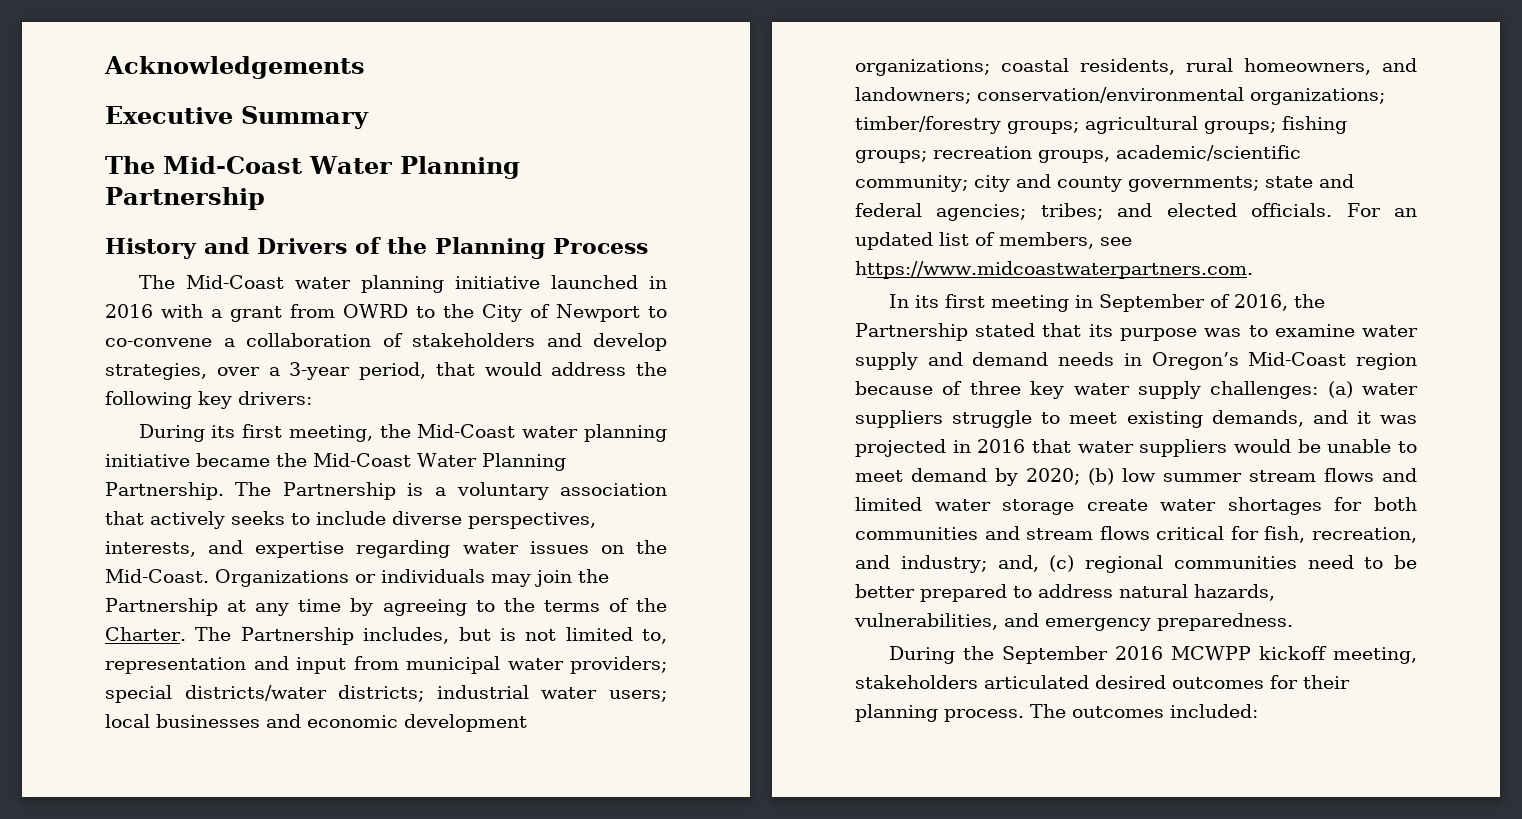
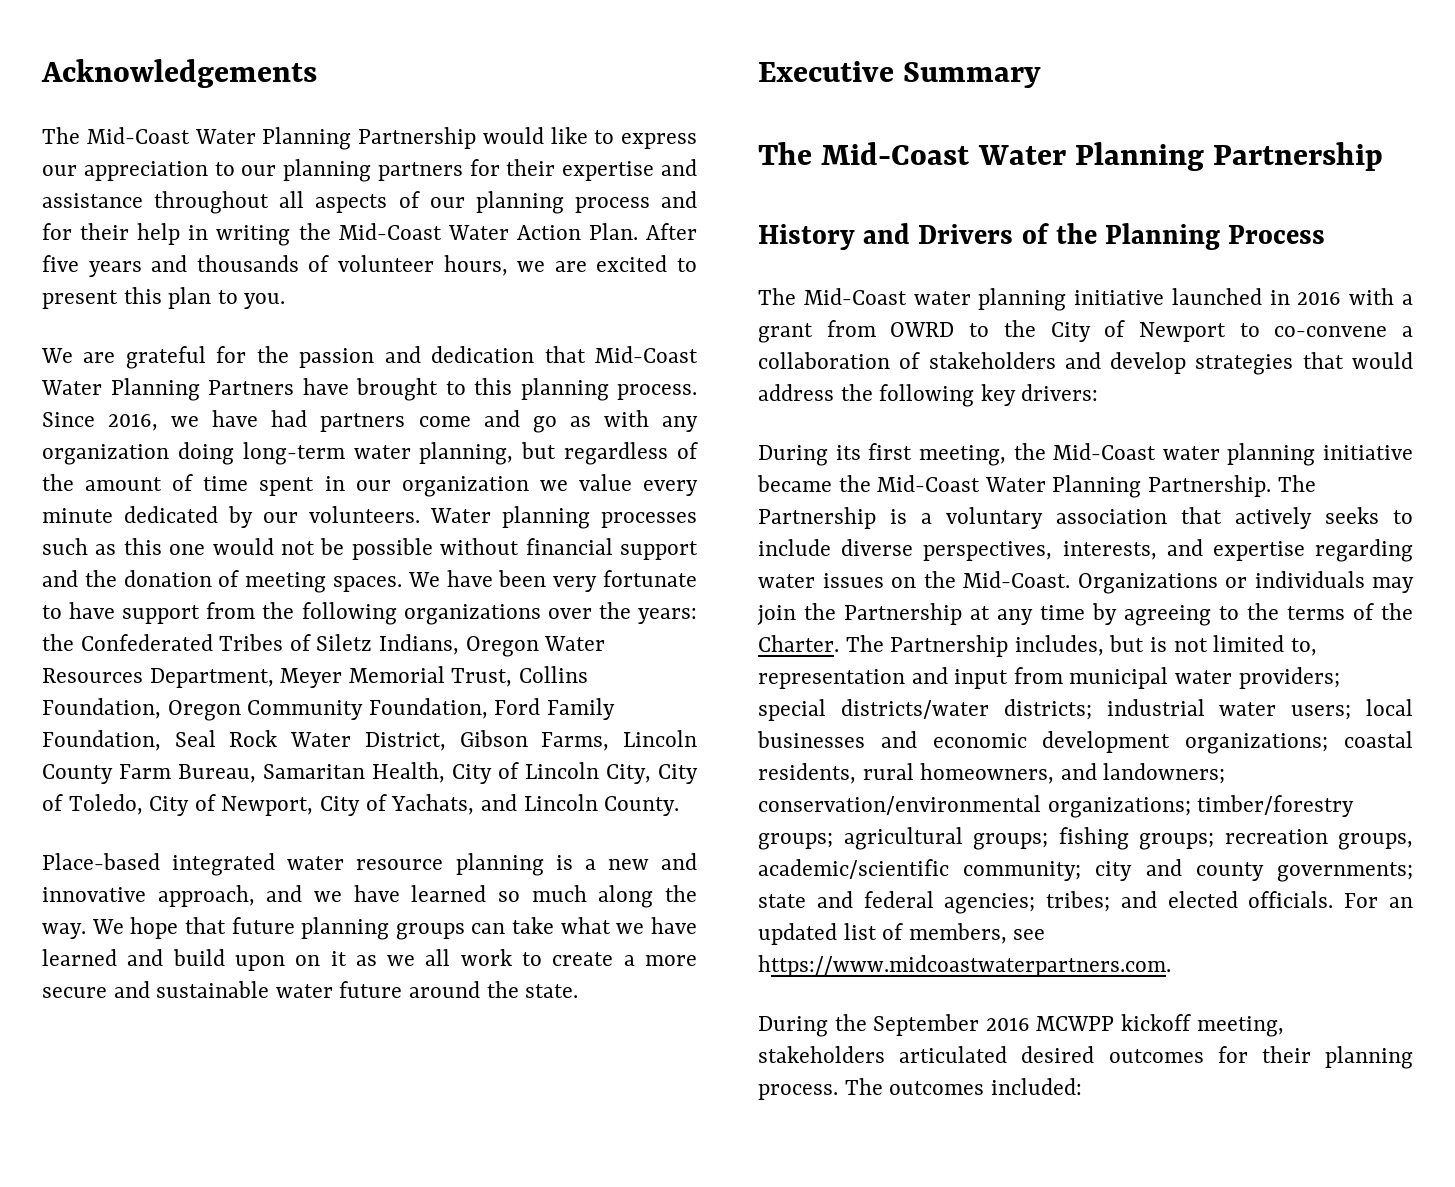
+ The Mid-Coast Water Planning Partnership would like to express our appreciation to our planning partners for their expertise and assistance throughout all aspects of our planning process and for their help in writing the Mid-Coast Water Action Plan. After five years and thousands of volunteer hours, we are excited to present this plan to you.
+ We are grateful for the passion and dedication that Mid-Coast Water Planning Partners have brought to this planning process. Since 2016, we have had partners come and go as with any organization doing long-term water planning, but regardless of the amount of time spent in our organization we value every minute dedicated by our volunteers. Water planning processes such as this one would not be possible without financial support and the donation of meeting spaces. We have been very fortunate to have support from the following organizations over the years: the Confederated Tribes of Siletz Indians, Oregon Water Resources Department, Meyer Memorial Trust, Collins Foundation, Oregon Community Foundation, Ford Family Foundation, Seal Rock Water District, Gibson Farms, Lincoln County Farm Bureau, Samaritan Health, City of Lincoln City, City of Toledo, City of Newport, City of Yachats, and Lincoln County.
+ Place-based integrated water resource planning is a new and innovative approach, and we have learned so much along the way. We hope that future planning groups can take what we have learned and build upon on it as we all work to create a more secure and sustainable water future around the state.
- The Mid-Coast water planning initiative launched in 2016 with a grant from OWRD to the City of Newport to co-convene a collaboration of stakeholders and develop strategies, over a 3-year period, that would address the following key drivers:
+ The Mid-Coast water planning initiative launched in 2016 with a grant from OWRD to the City of Newport to co-convene a collaboration of stakeholders and develop strategies that would address the following key drivers:
- In its first meeting in September of 2016, the Partnership stated that its purpose was to examine water supply and demand needs in Oregon’s Mid-Coast region because of three key water supply challenges: (a) water suppliers struggle to meet existing demands, and it was projected in 2016 that water suppliers would be unable to meet demand by 2020; (b) low summer stream flows and limited water storage create water shortages for both communities and stream flows critical for fish, recreation, and industry; and, (c) regional communities need to be better prepared to address natural hazards, vulnerabilities, and emergency preparedness.

